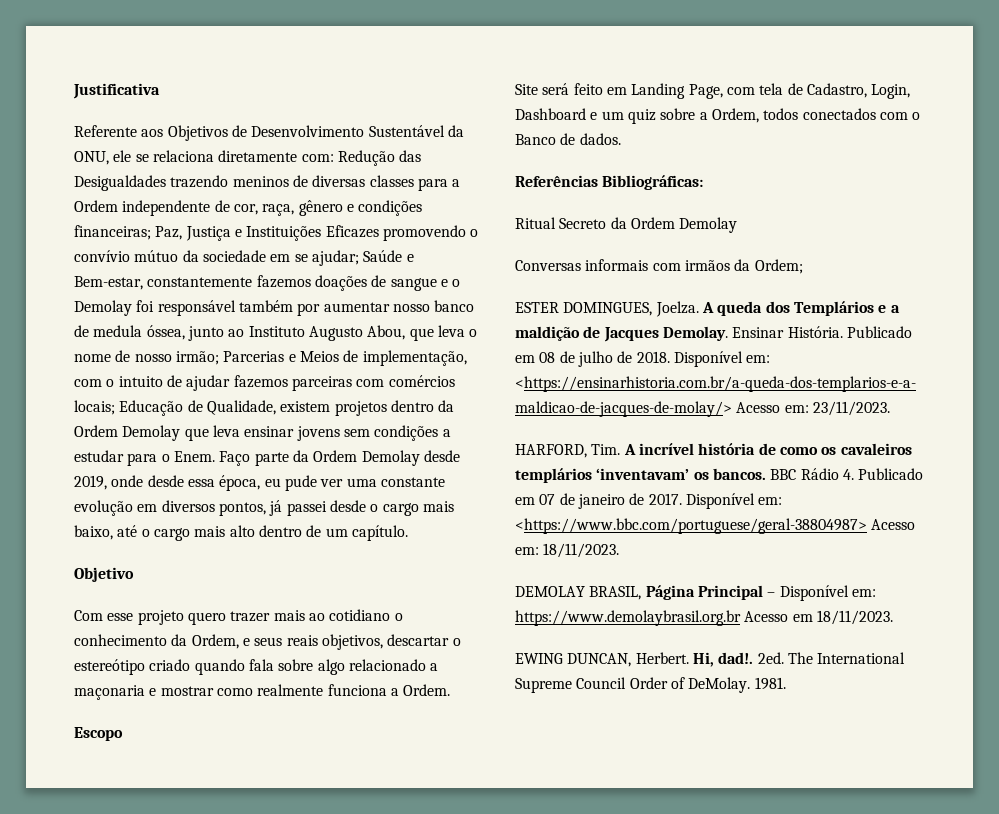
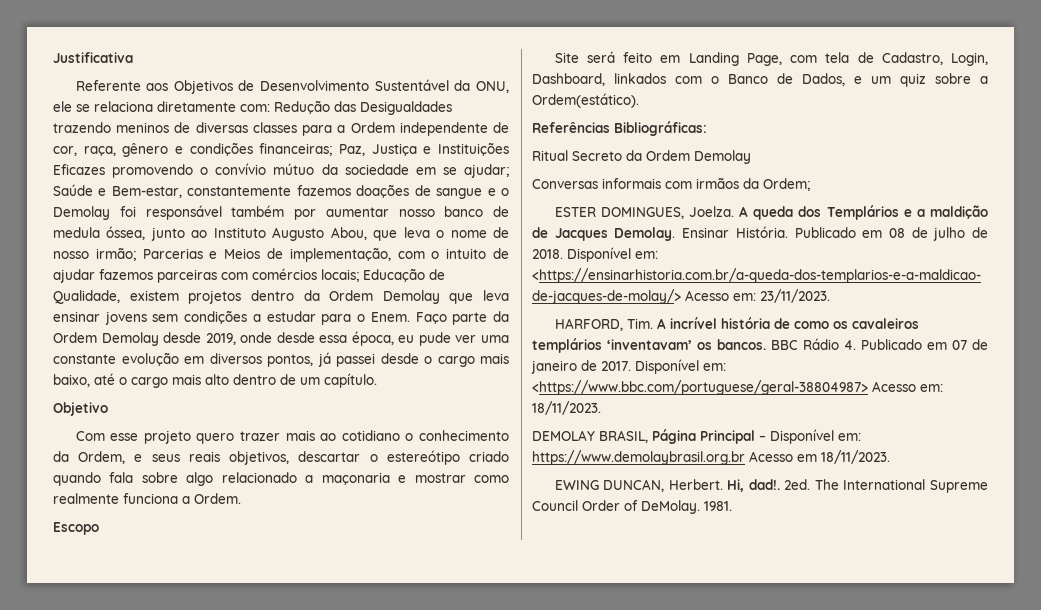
- Site será feito em Landing Page, com tela de Cadastro, Login, Dashboard e um quiz sobre a Ordem, todos conectados com o Banco de dados.
+ Site será feito em Landing Page, com tela de Cadastro, Login, Dashboard, linkados com o Banco de Dados, e um quiz sobre a Ordem(estático).

